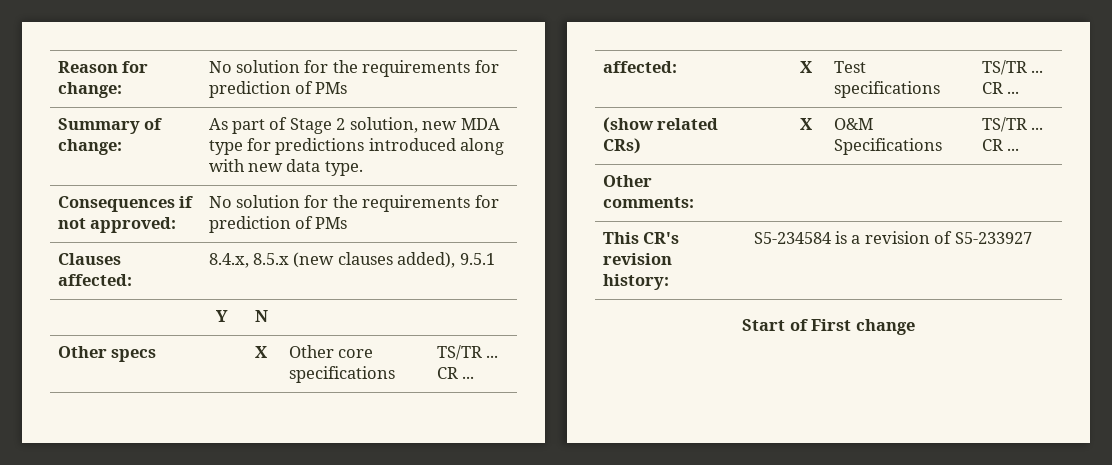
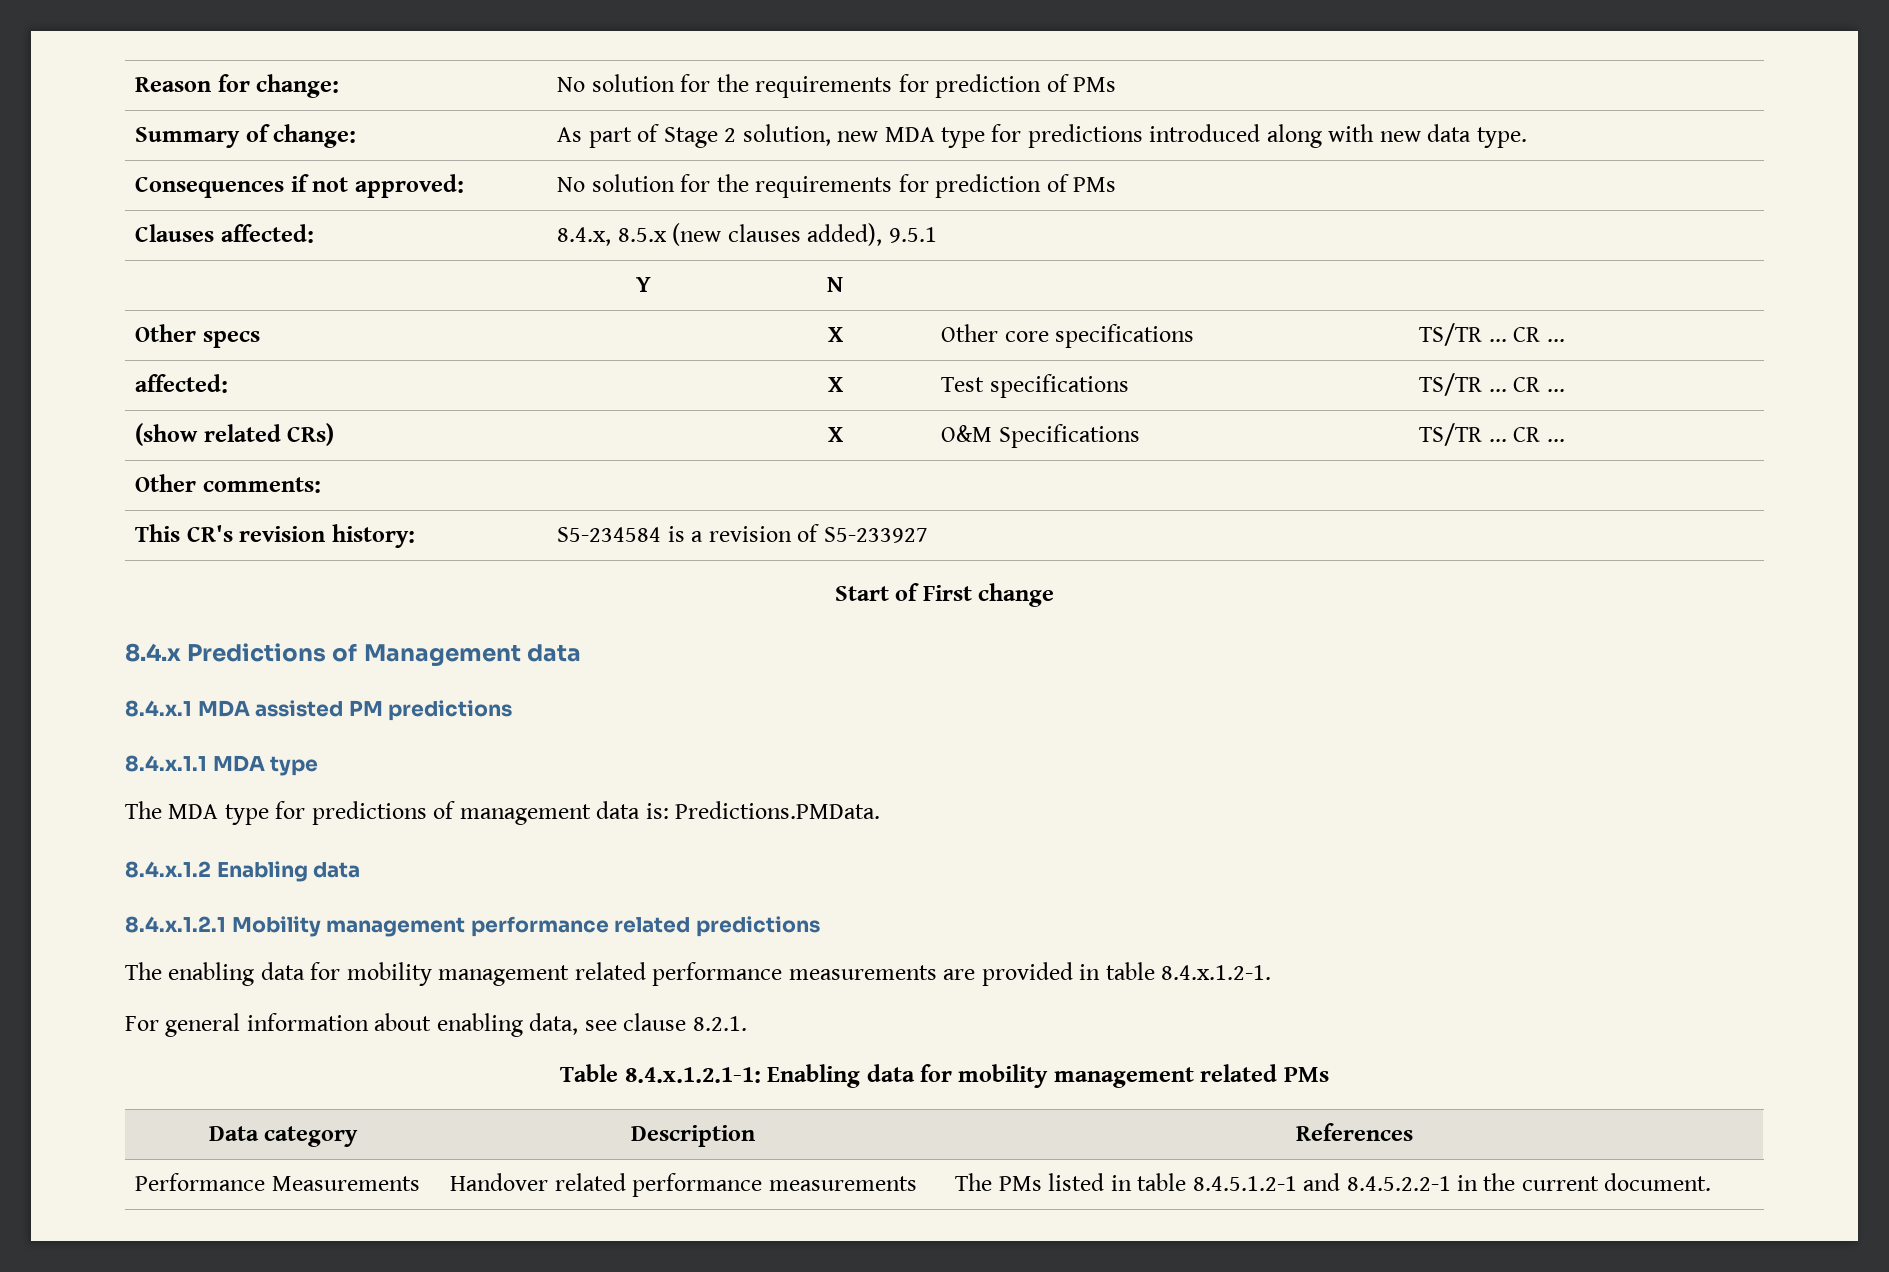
+ 8.4.x Predictions of Management data
+ 8.4.x.1 MDA assisted PM predictions
+ 8.4.x.1.1 MDA type
+ The MDA type for predictions of management data is: Predictions.PMData.
+ 8.4.x.1.2 Enabling data
+ 8.4.x.1.2.1 Mobility management performance related predictions
+ The enabling data for mobility management related performance measurements are provided in table 8.4.x.1.2-1.
+ For general information about enabling data, see clause 8.2.1.
+ Table 8.4.x.1.2.1-1: Enabling data for mobility management related PMs
+ Data category | Description | References
+ Performance Measurements | Handover related performance measurements | The PMs listed in table 8.4.5.1.2-1 and 8.4.5.2.2-1 in the current document.

